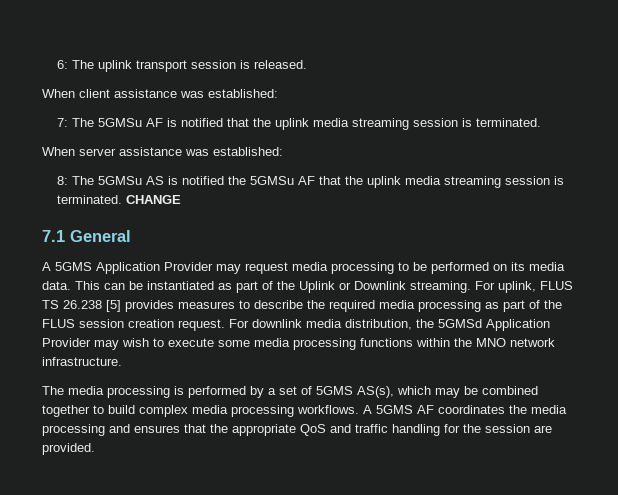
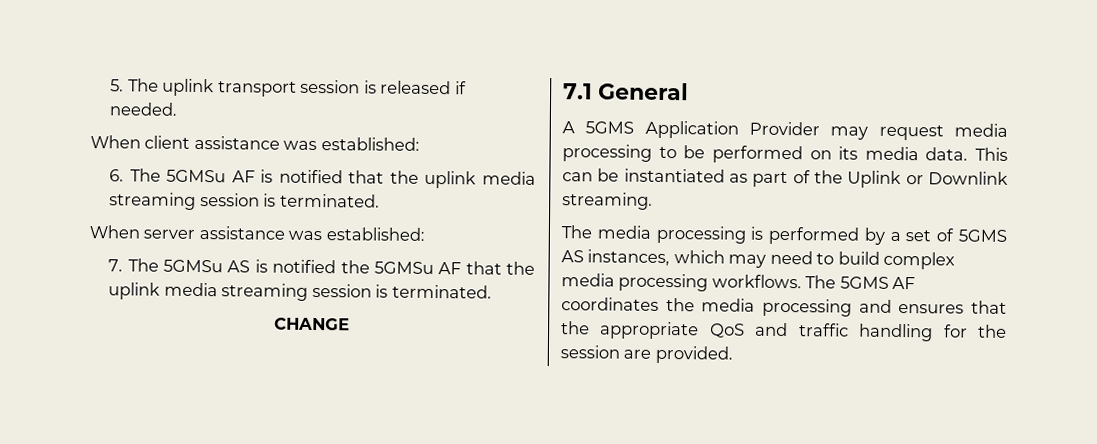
- 6: The uplink transport session is released.
+ 5. The uplink transport session is released if needed.
- 7: The 5GMSu AF is notified that the uplink media streaming session is terminated.
+ 6. The 5GMSu AF is notified that the uplink media streaming session is terminated.
- 8: The 5GMSu AS is notified the 5GMSu AF that the uplink media streaming session is terminated. CHANGE
+ 7. The 5GMSu AS is notified the 5GMSu AF that the uplink media streaming session is terminated.
+ CHANGE
- For uplink, FLUS TS 26.238 [5] provides measures to describe the required media processing as part of the FLUS session creation request. For downlink media distribution, the 5GMSd Application Provider may wish to execute some media processing functions within the MNO network infrastructure.
- The media processing is performed by a set of 5GMS AS(s), which may be combined together to build complex media processing workflows.
+ The media processing is performed by a set of 5GMS AS instances, which may need to build complex media processing workflows.
- A 5GMS AF coordinates the media processing and ensures that the appropriate QoS and traffic handling for the session are provided.
+ The 5GMS AF coordinates the media processing and ensures that the appropriate QoS and traffic handling for the session are provided.

